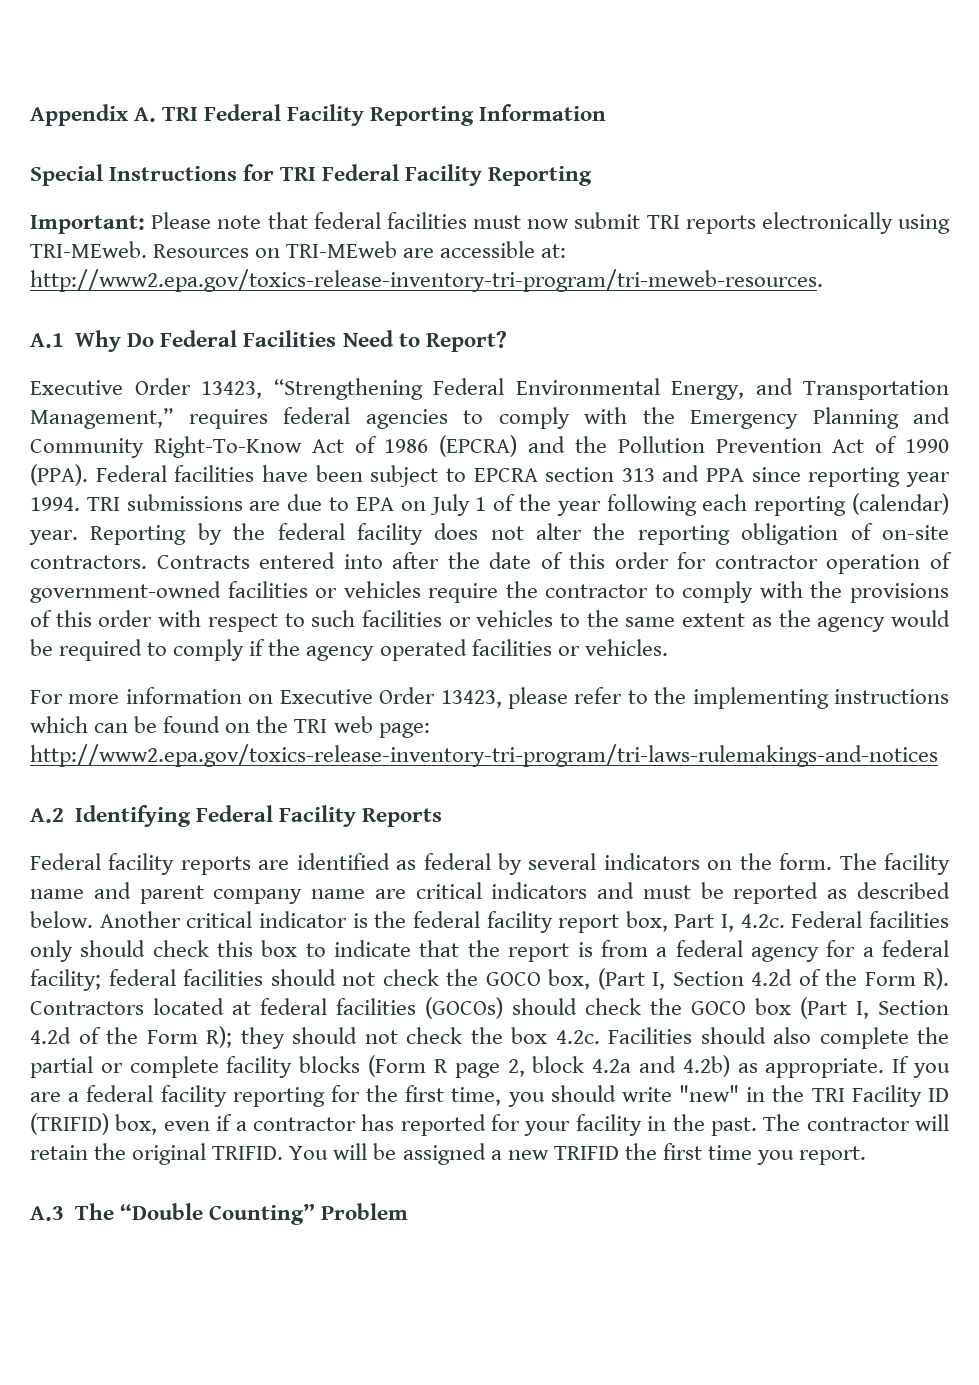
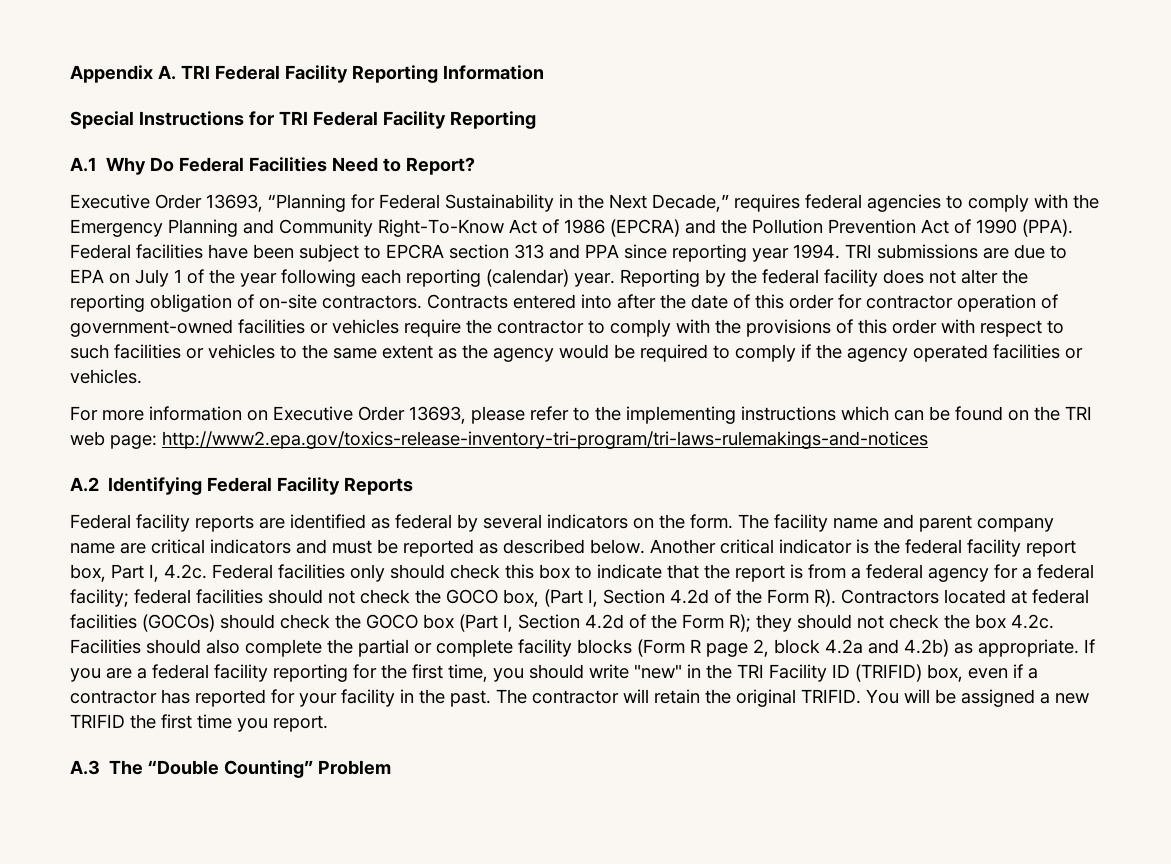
- Important: Please note that federal facilities must now submit TRI reports electronically using TRI-MEweb. Resources on TRI-MEweb are accessible at: http://www2.epa.gov/toxics-release-inventory-tri-program/tri-meweb-resources.
- Executive Order 13423, “Strengthening Federal Environmental Energy, and Transportation Management,” requires federal agencies to comply with the Emergency Planning and Community Right-To-Know Act of 1986 (EPCRA) and the Pollution Prevention Act of 1990 (PPA).
+ Executive Order 13693, “Planning for Federal Sustainability in the Next Decade,” requires federal agencies to comply with the Emergency Planning and Community Right-To-Know Act of 1986 (EPCRA) and the Pollution Prevention Act of 1990 (PPA).
- For more information on Executive Order 13423, please refer to the implementing instructions which can be found on the TRI web page: http://www2.epa.gov/toxics-release-inventory-tri-program/tri-laws-rulemakings-and-notices
+ For more information on Executive Order 13693, please refer to the implementing instructions which can be found on the TRI web page: http://www2.epa.gov/toxics-release-inventory-tri-program/tri-laws-rulemakings-and-notices

